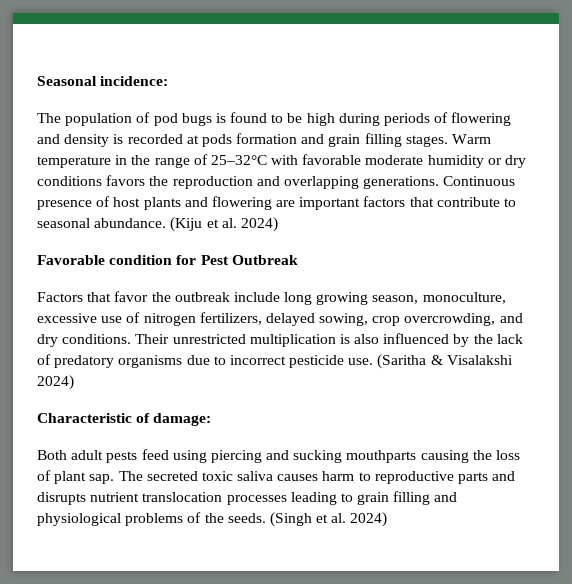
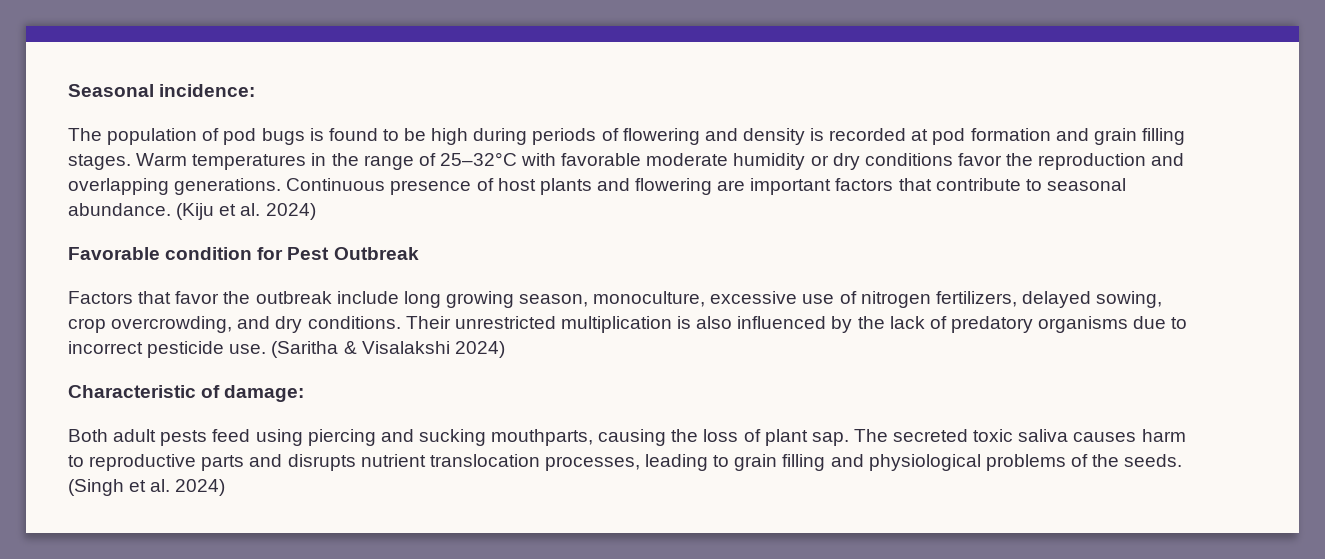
- The population of pod bugs is found to be high during periods of flowering and density is recorded at pods formation and grain filling stages.
+ The population of pod bugs is found to be high during periods of flowering and density is recorded at pod formation and grain filling stages.
- Warm temperature in the range of 25–32°C with favorable moderate humidity or dry conditions favors the reproduction and overlapping generations.
+ Warm temperatures in the range of 25–32°C with favorable moderate humidity or dry conditions favor the reproduction and overlapping generations.
- Both adult pests feed using piercing and sucking mouthparts causing the loss of plant sap.
+ Both adult pests feed using piercing and sucking mouthparts, causing the loss of plant sap.
- The secreted toxic saliva causes harm to reproductive parts and disrupts nutrient translocation processes leading to grain filling and physiological problems of the seeds.
+ The secreted toxic saliva causes harm to reproductive parts and disrupts nutrient translocation processes, leading to grain filling and physiological problems of the seeds.

